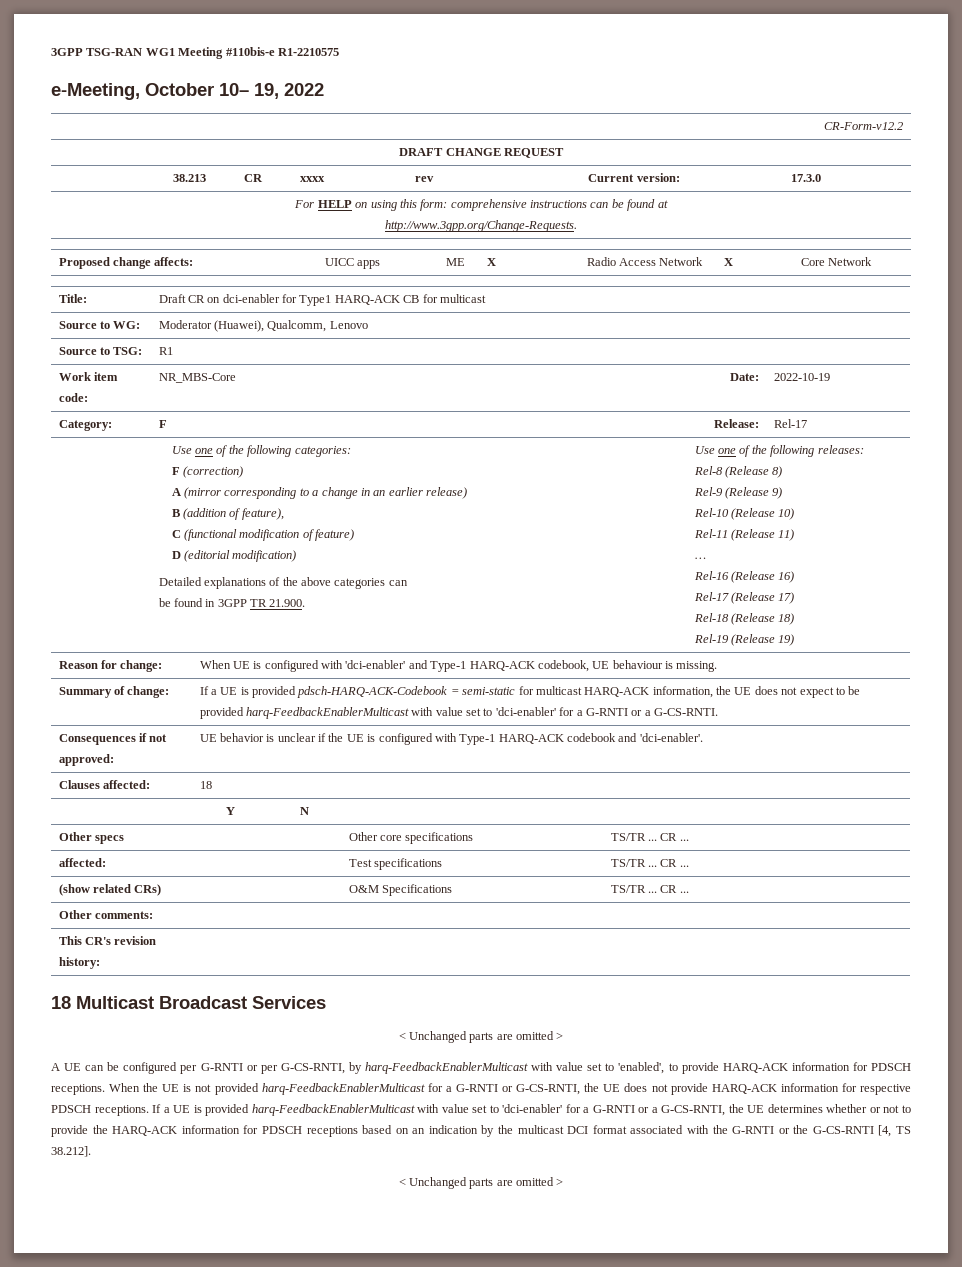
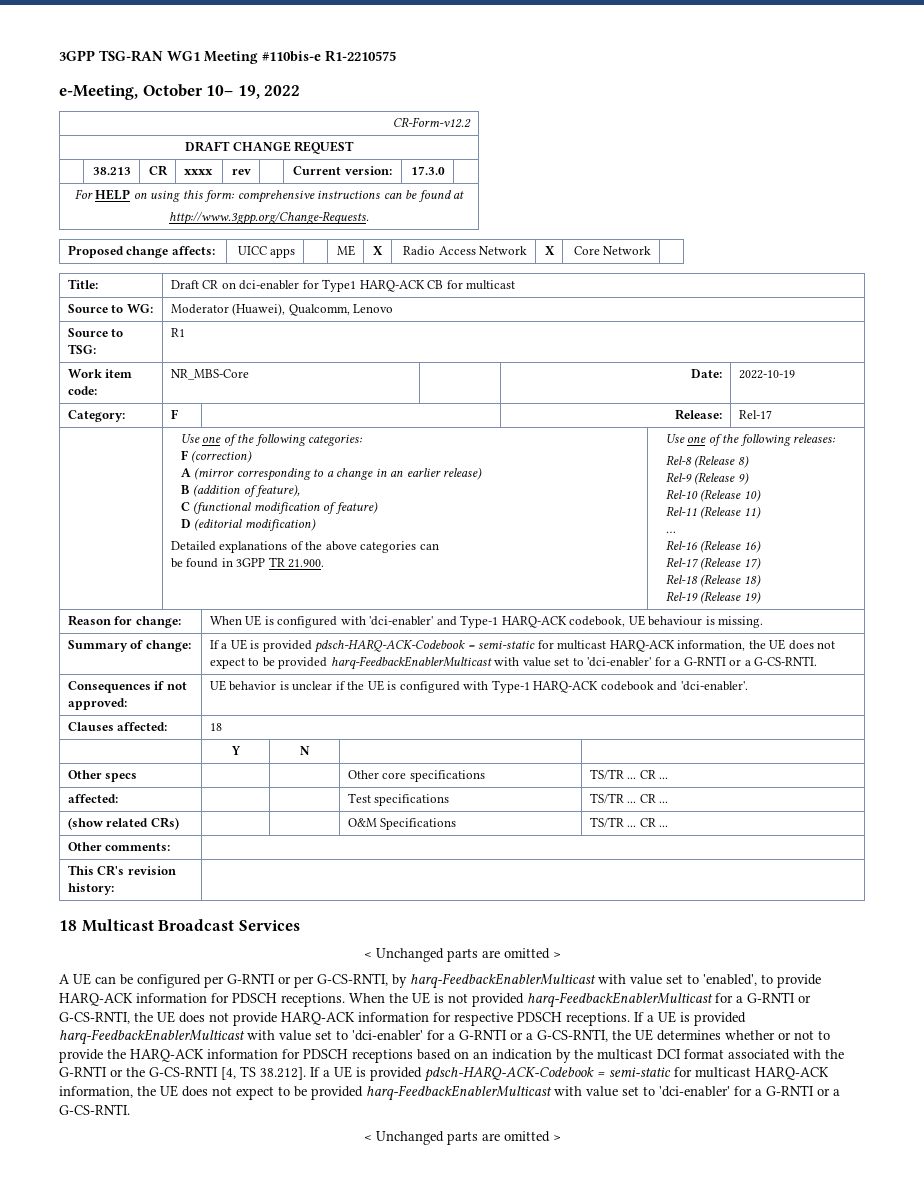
- If a UE is provided harq-FeedbackEnablerMulticast with value set to 'dci-enabler' for a G-RNTI or a G-CS-RNTI, the UE determines whether or not to provide the HARQ-ACK information for PDSCH receptions based on an indication by the multicast DCI format associated with the G-RNTI or the G-CS-RNTI [4, TS 38.212].
+ If a UE is provided harq-FeedbackEnablerMulticast with value set to 'dci-enabler' for a G-RNTI or a G-CS-RNTI, the UE determines whether or not to provide the HARQ-ACK information for PDSCH receptions based on an indication by the multicast DCI format associated with the G-RNTI or the G-CS-RNTI [4, TS 38.212]. If a UE is provided pdsch-HARQ-ACK-Codebook = semi-static for multicast HARQ-ACK information, the UE does not expect to be provided harq-FeedbackEnablerMulticast with value set to 'dci-enabler' for a G-RNTI or a G-CS-RNTI.

